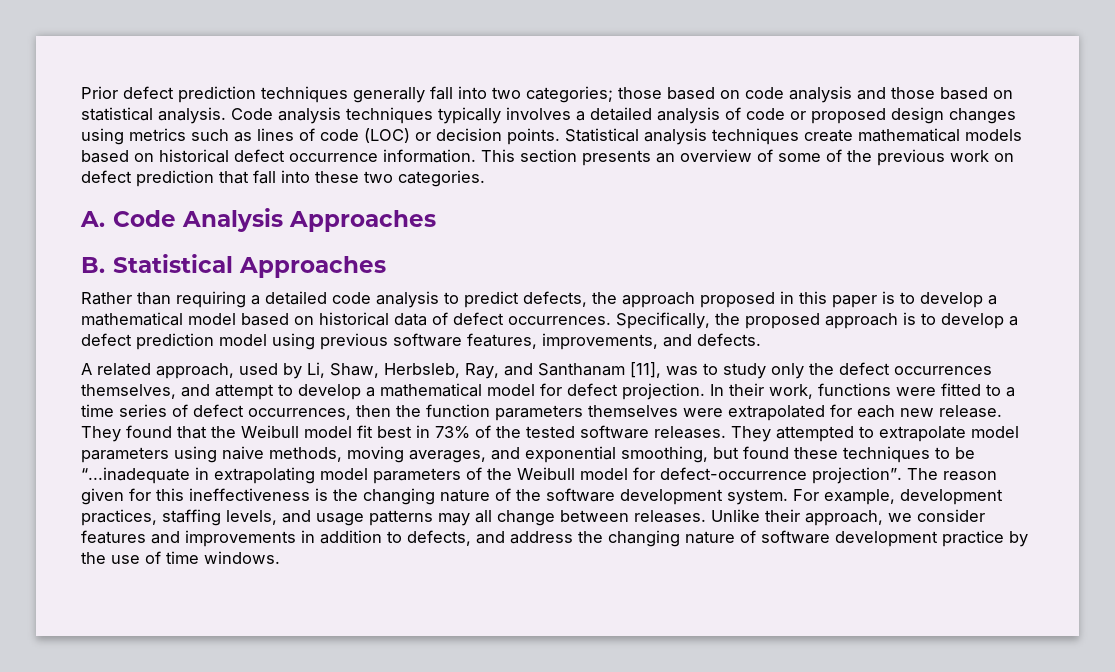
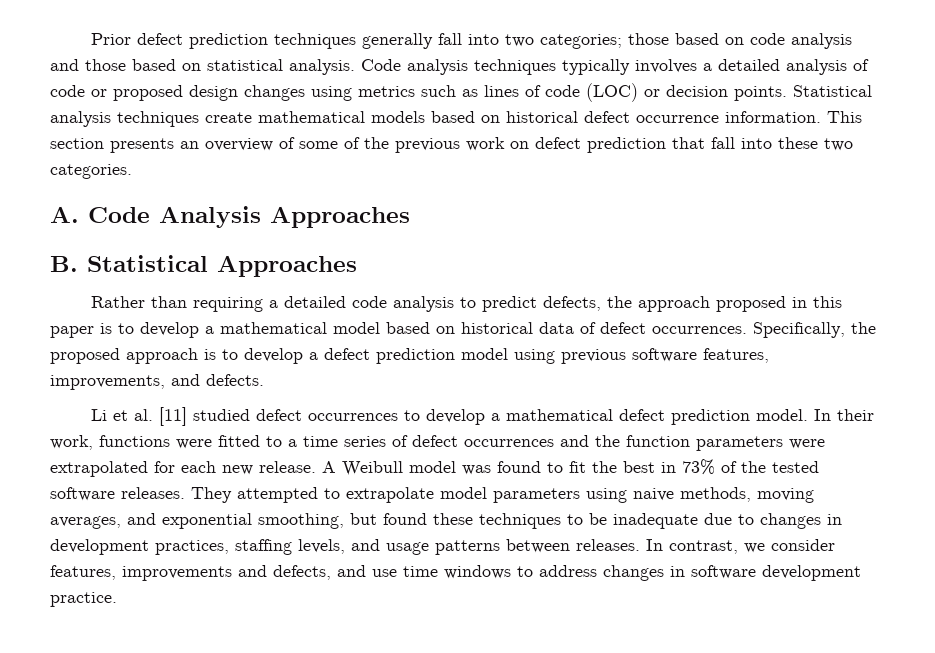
- A related approach, used by Li, Shaw, Herbsleb, Ray, and Santhanam [11], was to study only the defect occurrences themselves, and attempt to develop a mathematical model for defect projection.
+ Li et al. [11] studied defect occurrences to develop a mathematical defect prediction model.
- In their work, functions were fitted to a time series of defect occurrences, then the function parameters themselves were extrapolated for each new release.
+ In their work, functions were fitted to a time series of defect occurrences and the function parameters were extrapolated for each new release.
- They found that the Weibull model fit best in 73% of the tested software releases.
+ A Weibull model was found to fit the best in 73% of the tested software releases.
- They attempted to extrapolate model parameters using naive methods, moving averages, and exponential smoothing, but found these techniques to be “...inadequate in extrapolating model parameters of the Weibull model for defect-occurrence projection”. The reason given for this ineffectiveness is the changing nature of the software development system. For example, development practices, staffing levels, and usage patterns may all change between releases. Unlike their approach, we consider features and improvements in addition to defects, and address the changing nature of software development practice by the use of time windows.
+ They attempted to extrapolate model parameters using naive methods, moving averages, and exponential smoothing, but found these techniques to be inadequate due to changes in development practices, staffing levels, and usage patterns between releases. In contrast, we consider features, improvements and defects, and use time windows to address changes in software development practice.

